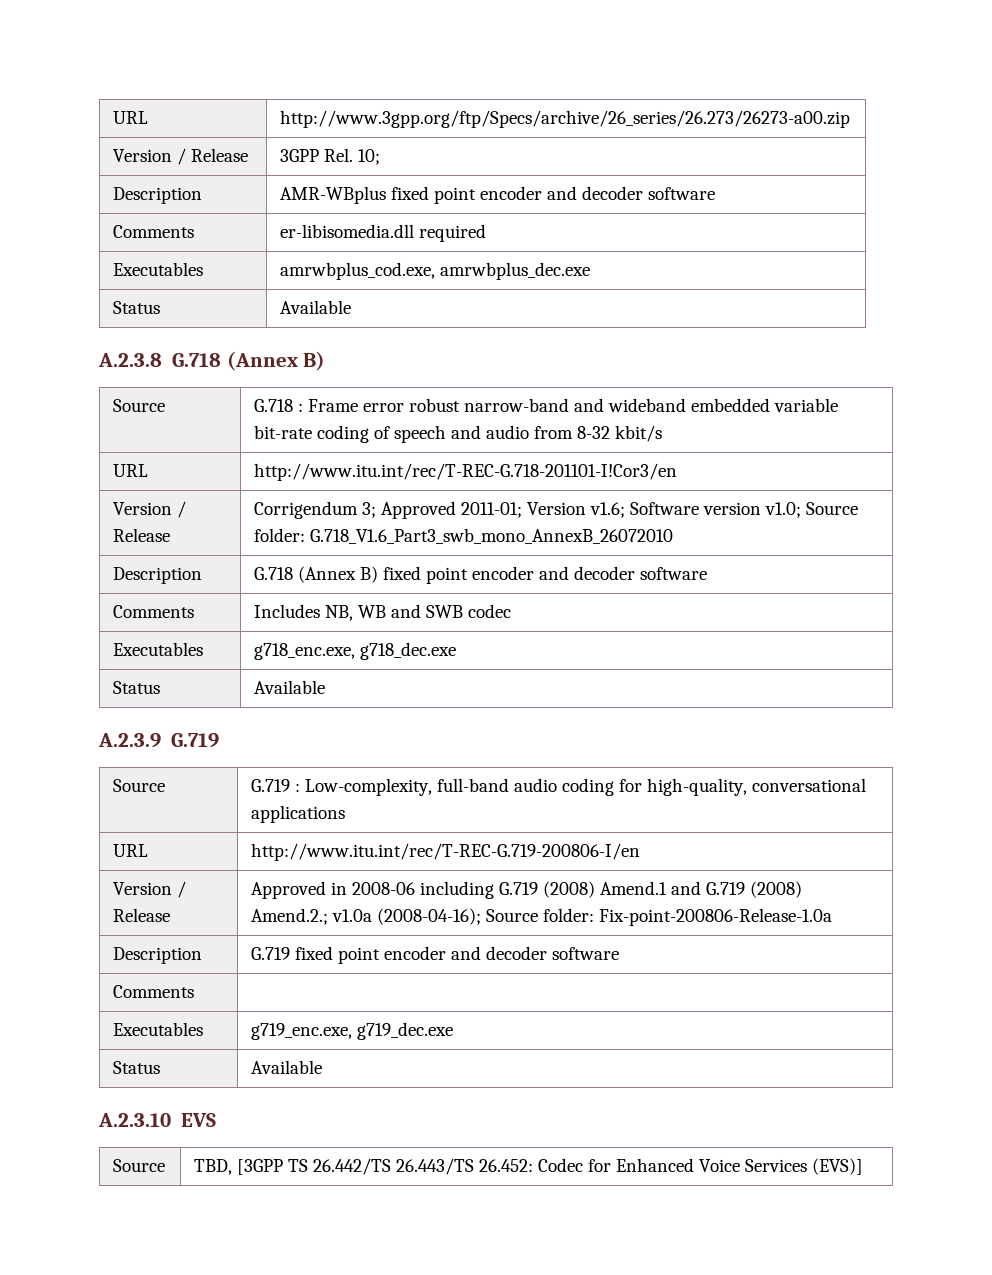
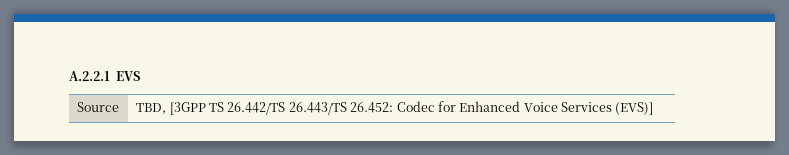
- URL | http://www.3gpp.org/ftp/Specs/archive/26_series/26.273/26273-a00.zip
- Version / Release | 3GPP Rel. 10;
- Description | AMR-WBplus fixed point encoder and decoder software
- Comments | er-libisomedia.dll required
- Executables | amrwbplus_cod.exe, amrwbplus_dec.exe
- Status | Available
- A.2.3.8 G.718 (Annex B)
- Source | G.718 : Frame error robust narrow-band and wideband embedded variable bit-rate coding of speech and audio from 8-32 kbit/s
- URL | http://www.itu.int/rec/T-REC-G.718-201101-I!Cor3/en
- Version / Release | Corrigendum 3; Approved 2011-01; Version v1.6; Software version v1.0; Source folder: G.718_V1.6_Part3_swb_mono_AnnexB_26072010
- Description | G.718 (Annex B) fixed point encoder and decoder software
- Comments | Includes NB, WB and SWB codec
- Executables | g718_enc.exe, g718_dec.exe
- Status | Available
- A.2.3.9 G.719
- Source | G.719 : Low-complexity, full-band audio coding for high-quality, conversational applications
- URL | http://www.itu.int/rec/T-REC-G.719-200806-I/en
- Version / Release | Approved in 2008-06 including G.719 (2008) Amend.1 and G.719 (2008) Amend.2.; v1.0a (2008-04-16); Source folder: Fix-point-200806-Release-1.0a
- Description | G.719 fixed point encoder and decoder software
- Comments |
- Executables | g719_enc.exe, g719_dec.exe
- Status | Available
- A.2.3.10 EVS
+ A.2.2.1 EVS

